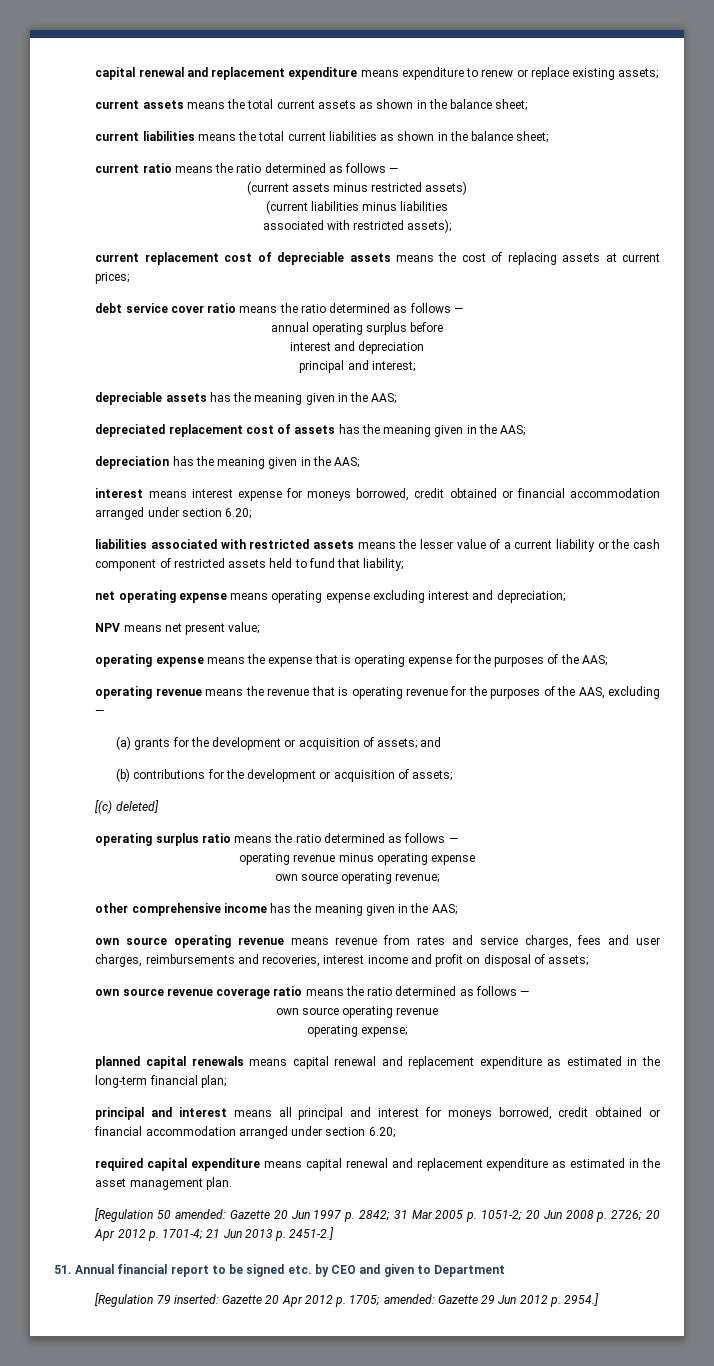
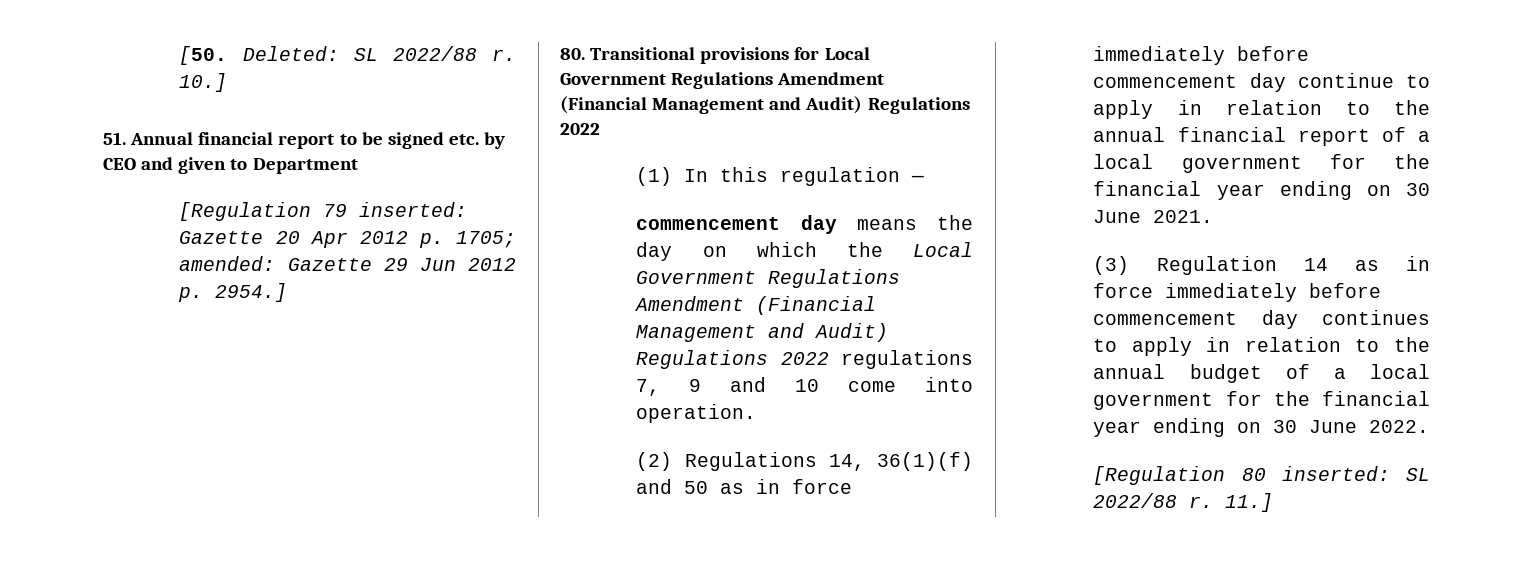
- capital renewal and replacement expenditure means expenditure to renew or replace existing assets;
- current assets means the total current assets as shown in the balance sheet;
- current liabilities means the total current liabilities as shown in the balance sheet;
- current ratio means the ratio determined as follows —
- (current assets minus restricted assets)
- (current liabilities minus liabilities
- associated with restricted assets);
- current replacement cost of depreciable assets means the cost of replacing assets at current prices;
- debt service cover ratio means the ratio determined as follows —
- annual operating surplus before
- interest and depreciation
- principal and interest;
- depreciable assets has the meaning given in the AAS;
- depreciated replacement cost of assets has the meaning given in the AAS;
- depreciation has the meaning given in the AAS;
- interest means interest expense for moneys borrowed, credit obtained or financial accommodation arranged under section 6.20;
- liabilities associated with restricted assets means the lesser value of a current liability or the cash component of restricted assets held to fund that liability;
- net operating expense means operating expense excluding interest and depreciation;
- NPV means net present value;
- operating expense means the expense that is operating expense for the purposes of the AAS;
- operating revenue means the revenue that is operating revenue for the purposes of the AAS, excluding —
- (a) grants for the development or acquisition of assets; and
- (b) contributions for the development or acquisition of assets;
- [(c) deleted]
- operating surplus ratio means the ratio determined as follows —
- operating revenue minus operating expense
- own source operating revenue;
- other comprehensive income has the meaning given in the AAS;
- own source operating revenue means revenue from rates and service charges, fees and user charges, reimbursements and recoveries, interest income and profit on disposal of assets;
- own source revenue coverage ratio means the ratio determined as follows —
- own source operating revenue
- operating expense;
- planned capital renewals means capital renewal and replacement expenditure as estimated in the long-term financial plan;
- principal and interest means all principal and interest for moneys borrowed, credit obtained or financial accommodation arranged under section 6.20;
- required capital expenditure means capital renewal and replacement expenditure as estimated in the asset management plan.
- [Regulation 50 amended: Gazette 20 Jun 1997 p. 2842; 31 Mar 2005 p. 1051-2; 20 Jun 2008 p. 2726; 20 Apr 2012 p. 1701-4; 21 Jun 2013 p. 2451-2.]
+ [50. Deleted: SL 2022/88 r. 10.]
+ 80. Transitional provisions for Local Government Regulations Amendment (Financial Management and Audit) Regulations 2022
+ (1) In this regulation —
+ commencement day means the day on which the Local Government Regulations Amendment (Financial Management and Audit) Regulations 2022 regulations 7, 9 and 10 come into operation.
+ (2) Regulations 14, 36(1)(f) and 50 as in force immediately before commencement day continue to apply in relation to the annual financial report of a local government for the financial year ending on 30 June 2021.
+ (3) Regulation 14 as in force immediately before commencement day continues to apply in relation to the annual budget of a local government for the financial year ending on 30 June 2022.
+ [Regulation 80 inserted: SL 2022/88 r. 11.]

